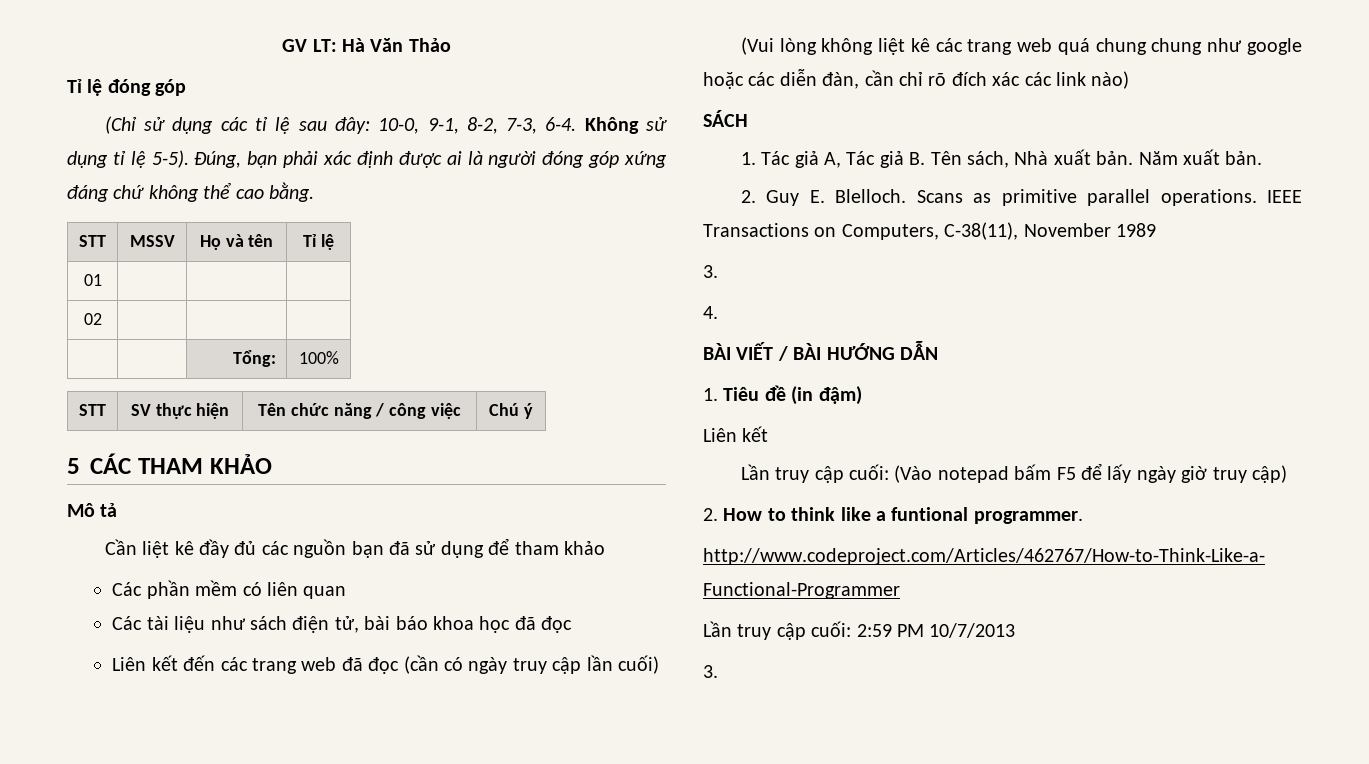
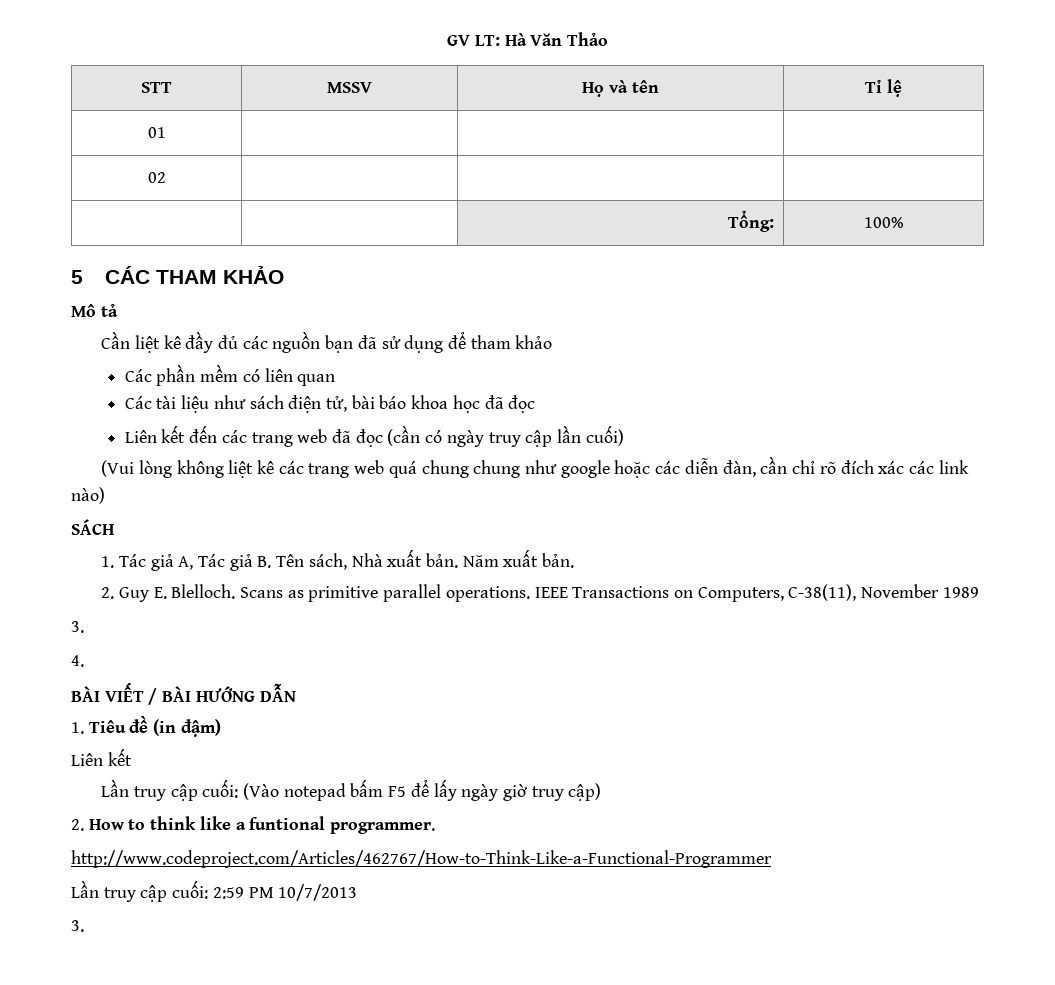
- Tỉ lệ đóng góp
- (Chỉ sử dụng các tỉ lệ sau đây: 10-0, 9-1, 8-2, 7-3, 6-4. Không sử dụng tỉ lệ 5-5). Đúng, bạn phải xác định được ai là người đóng góp xứng đáng chứ không thể cao bằng.
- STT | SV thực hiện | Tên chức năng / công việc | Chú ý

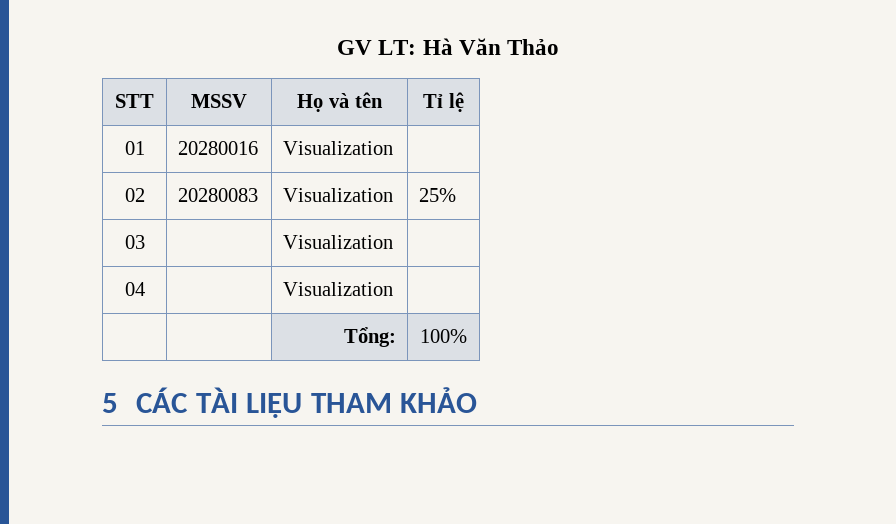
- 01 | | |
+ 01 | 20280016 | Visualization |
- 02 | | |
+ 02 | 20280083 | Visualization | 25%
+ 03 | | Visualization |
+ 04 | | Visualization |
- 5 CÁC THAM KHẢO
+ 5 CÁC TÀI LIỆU THAM KHẢO
- Mô tả
- Cần liệt kê đầy đủ các nguồn bạn đã sử dụng để tham khảo
- Các phần mềm có liên quan
- Các tài liệu như sách điện tử, bài báo khoa học đã đọc
- Liên kết đến các trang web đã đọc (cần có ngày truy cập lần cuối)
- (Vui lòng không liệt kê các trang web quá chung chung như google hoặc các diễn đàn, cần chỉ rõ đích xác các link nào)
- SÁCH
- 1. Tác giả A, Tác giả B. Tên sách, Nhà xuất bản. Năm xuất bản.
- 2. Guy E. Blelloch. Scans as primitive parallel operations. IEEE Transactions on Computers, C-38(11), November 1989
- 3.
- 4.
- BÀI VIẾT / BÀI HƯỚNG DẪN
- 1. Tiêu đề (in đậm)
- Liên kết
- Lần truy cập cuối: (Vào notepad bấm F5 để lấy ngày giờ truy cập)
- 2. How to think like a funtional programmer.
- http://www.codeproject.com/Articles/462767/How-to-Think-Like-a-Functional-Programmer
- Lần truy cập cuối: 2:59 PM 10/7/2013
- 3.

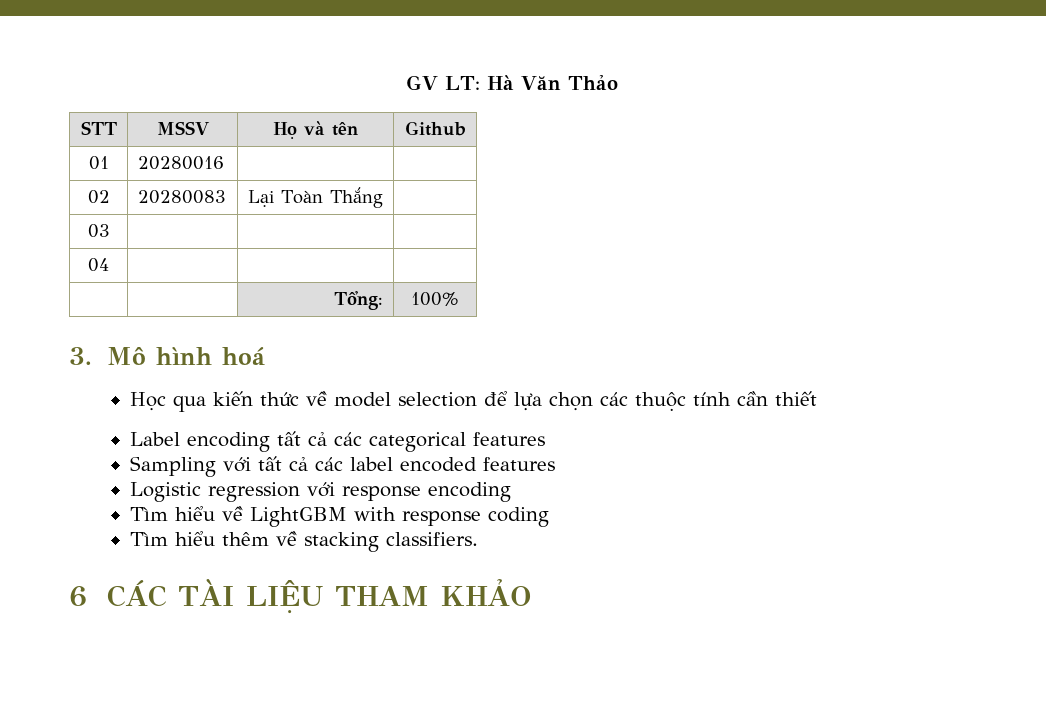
- STT | MSSV | Họ và tên | Tỉ lệ
+ STT | MSSV | Họ và tên | Github
- 01 | 20280016 | Visualization |
+ 01 | 20280016 | |
- 02 | 20280083 | Visualization | 25%
+ 02 | 20280083 | Lại Toàn Thắng |
- 03 | | Visualization |
+ 03 | | |
- 04 | | Visualization |
+ 04 | | |
- 5 CÁC TÀI LIỆU THAM KHẢO
+ 3. Mô hình hoá
+ Học qua kiến thức về model selection để lựa chọn các thuộc tính cần thiết
+ Label encoding tất cả các categorical features
+ Sampling với tất cả các label encoded features
+ Logistic regression với response encoding
+ Tìm hiểu về LightGBM with response coding
+ Tìm hiểu thêm về stacking classifiers.
+ 6 CÁC TÀI LIỆU THAM KHẢO

